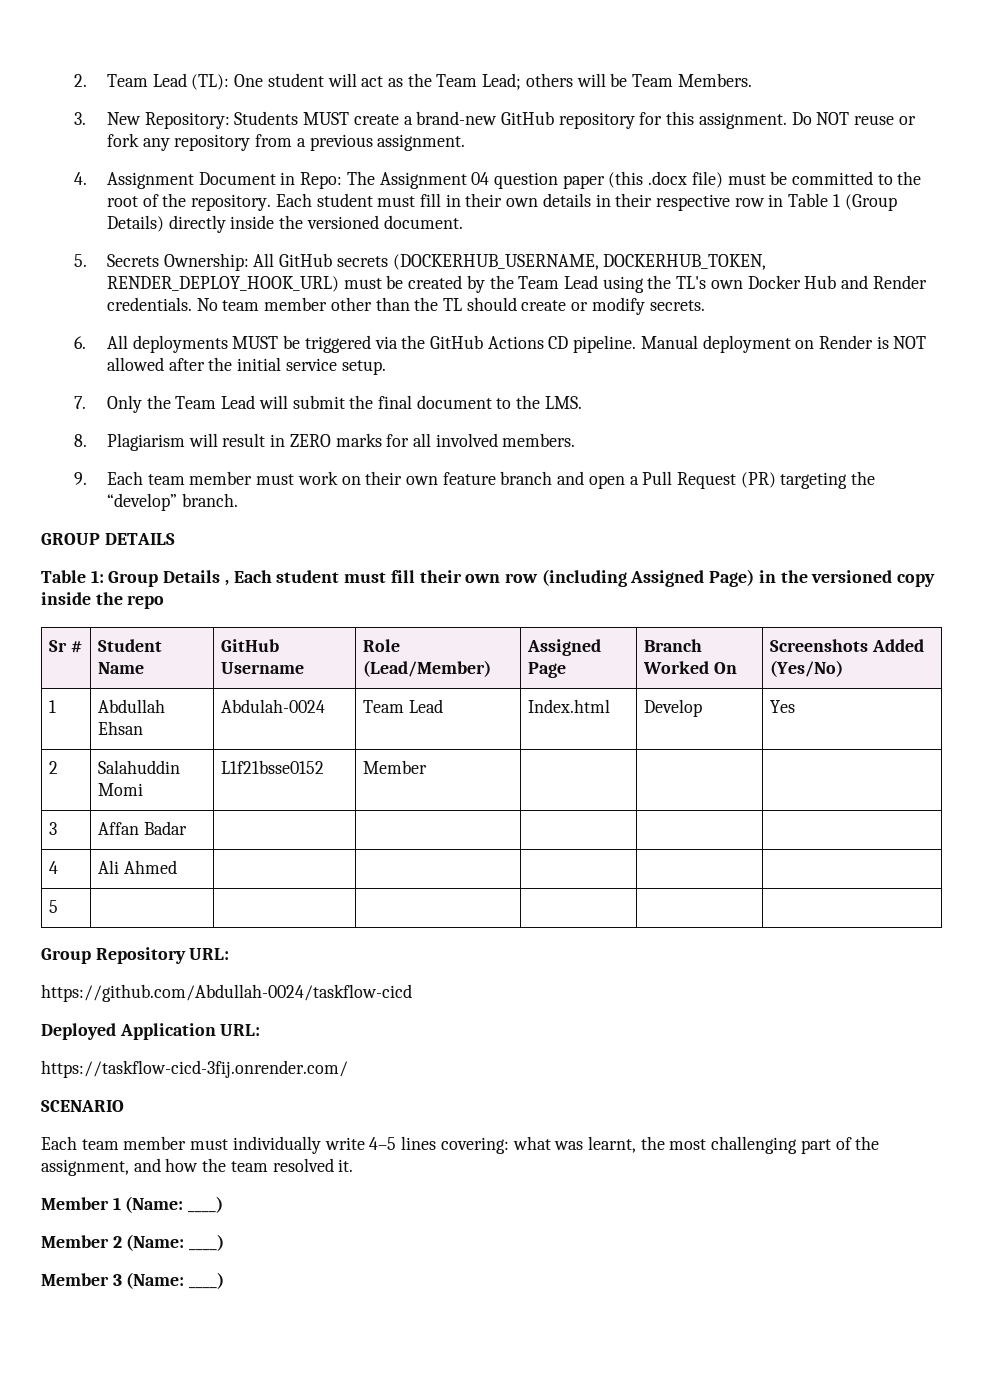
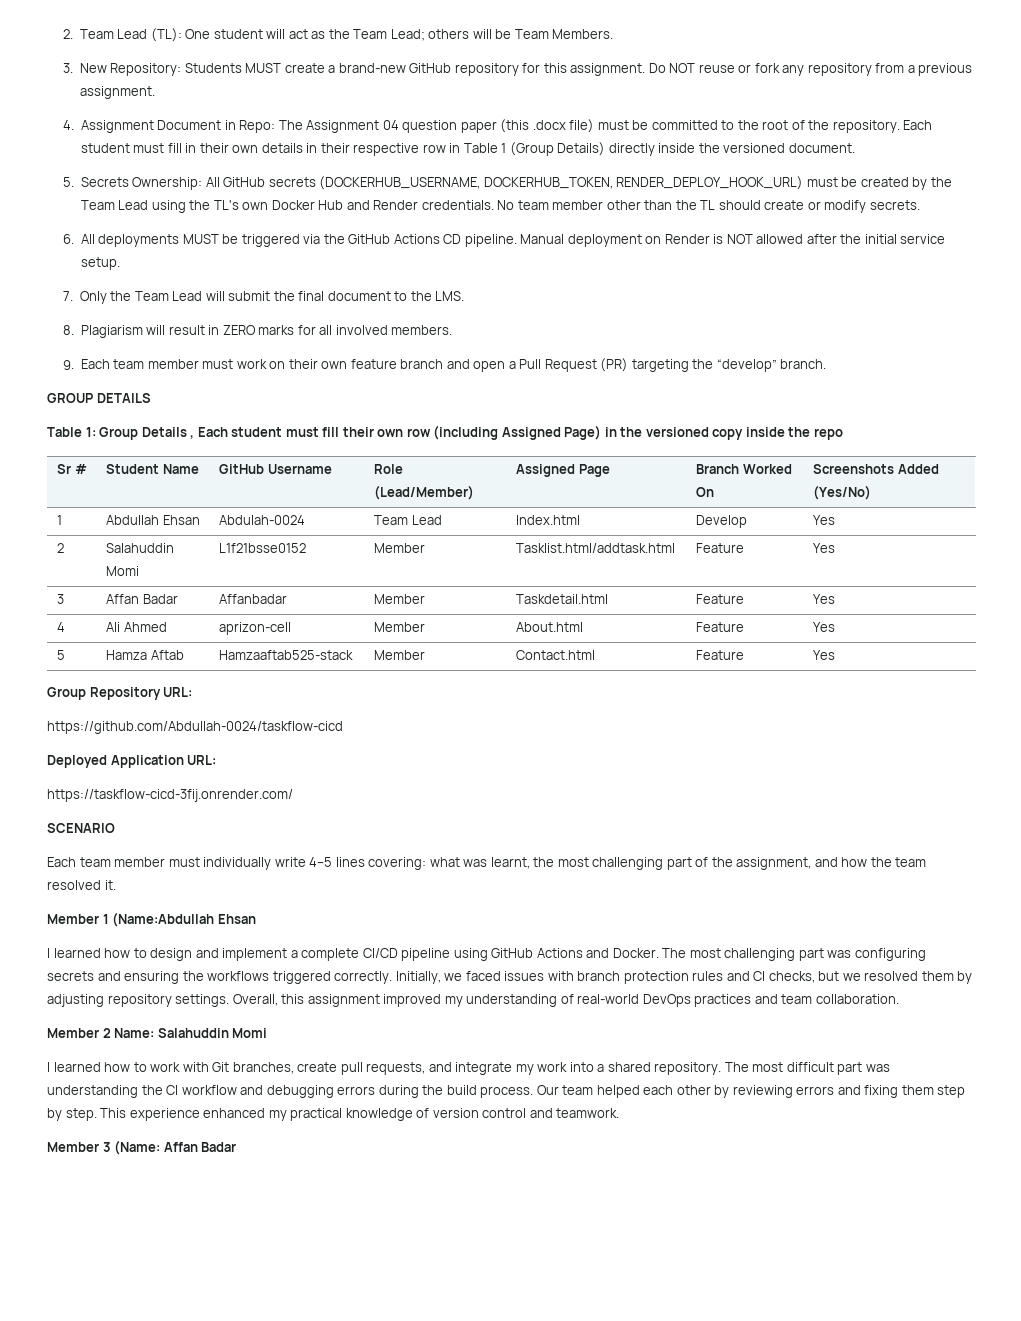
- 2 | Salahuddin Momi | L1f21bsse0152 | Member | | |
+ 2 | Salahuddin Momi | L1f21bsse0152 | Member | Tasklist.html/addtask.html | Feature | Yes
- 3 | Affan Badar | | | | |
- 4 | Ali Ahmed | | | | |
- 5 | | | | | |
+ 3 | Affan Badar | Affanbadar | Member | Taskdetail.html | Feature | Yes
+ 4 | Ali Ahmed | aprizon-cell | Member | About.html | Feature | Yes
+ 5 | Hamza Aftab | Hamzaaftab525-stack | Member | Contact.html | Feature | Yes
- Member 1 (Name: ____)
- Member 2 (Name: ____)
+ Member 1 (Name:Abdullah Ehsan
+ I learned how to design and implement a complete CI/CD pipeline using GitHub Actions and Docker. The most challenging part was configuring secrets and ensuring the workflows triggered correctly. Initially, we faced issues with branch protection rules and CI checks, but we resolved them by adjusting repository settings. Overall, this assignment improved my understanding of real-world DevOps practices and team collaboration.
+ Member 2 Name: Salahuddin Momi
+ I learned how to work with Git branches, create pull requests, and integrate my work into a shared repository. The most difficult part was understanding the CI workflow and debugging errors during the build process. Our team helped each other by reviewing errors and fixing them step by step. This experience enhanced my practical knowledge of version control and teamwork.
- Member 3 (Name: ____)
+ Member 3 (Name: Affan Badar

